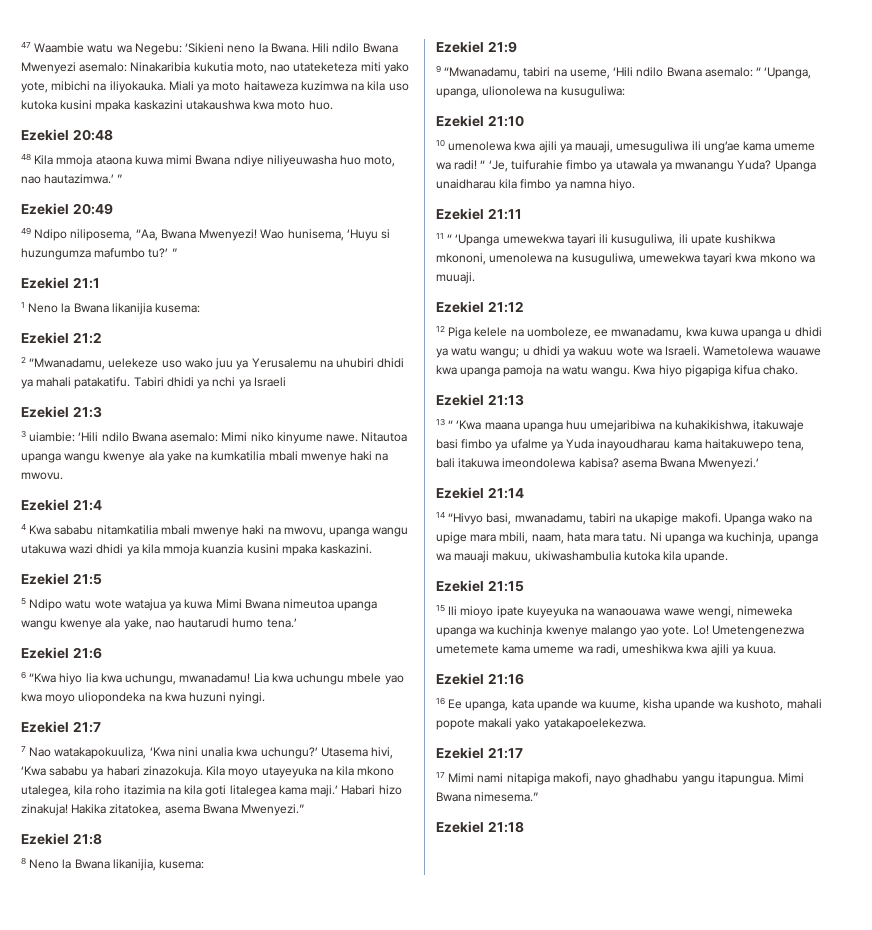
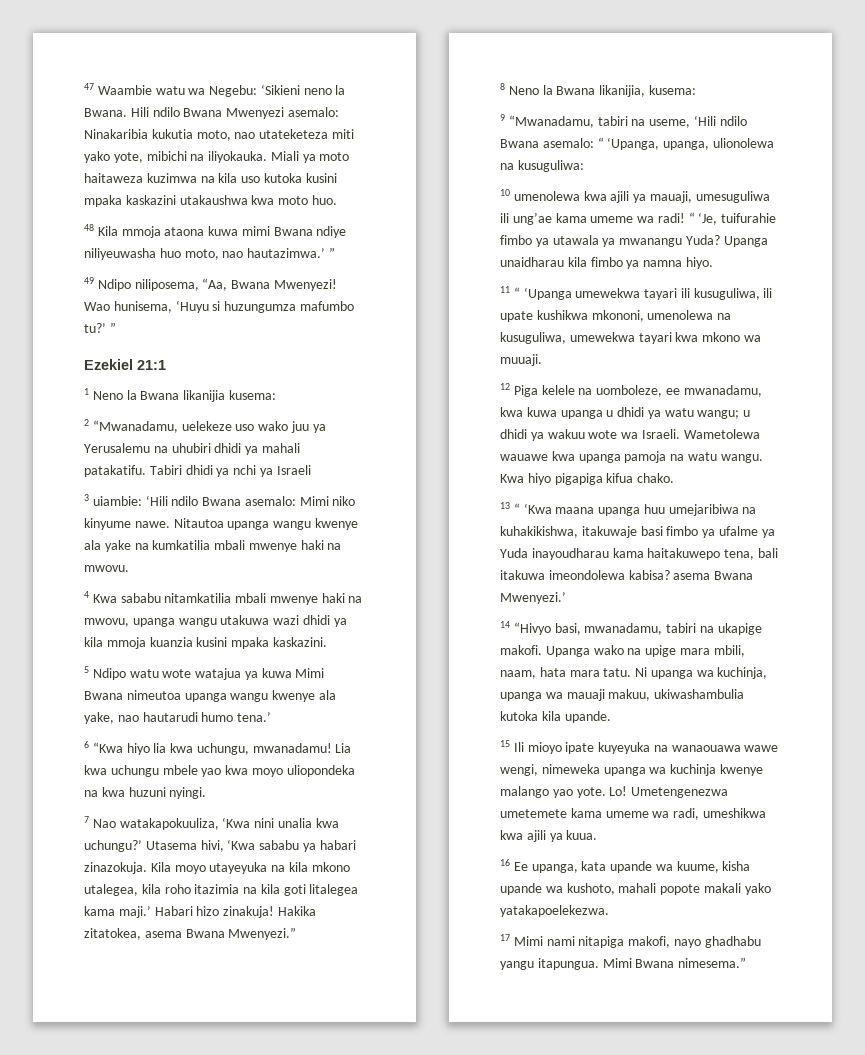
- Ezekiel 20:48
- Ezekiel 20:49
- Ezekiel 21:2
- Ezekiel 21:3
- Ezekiel 21:4
- Ezekiel 21:5
- Ezekiel 21:6
- Ezekiel 21:7
- Ezekiel 21:8
- Ezekiel 21:9
- Ezekiel 21:10
- Ezekiel 21:11
- Ezekiel 21:12
- Ezekiel 21:13
- Ezekiel 21:14
- Ezekiel 21:15
- Ezekiel 21:16
- Ezekiel 21:17
- Ezekiel 21:18

